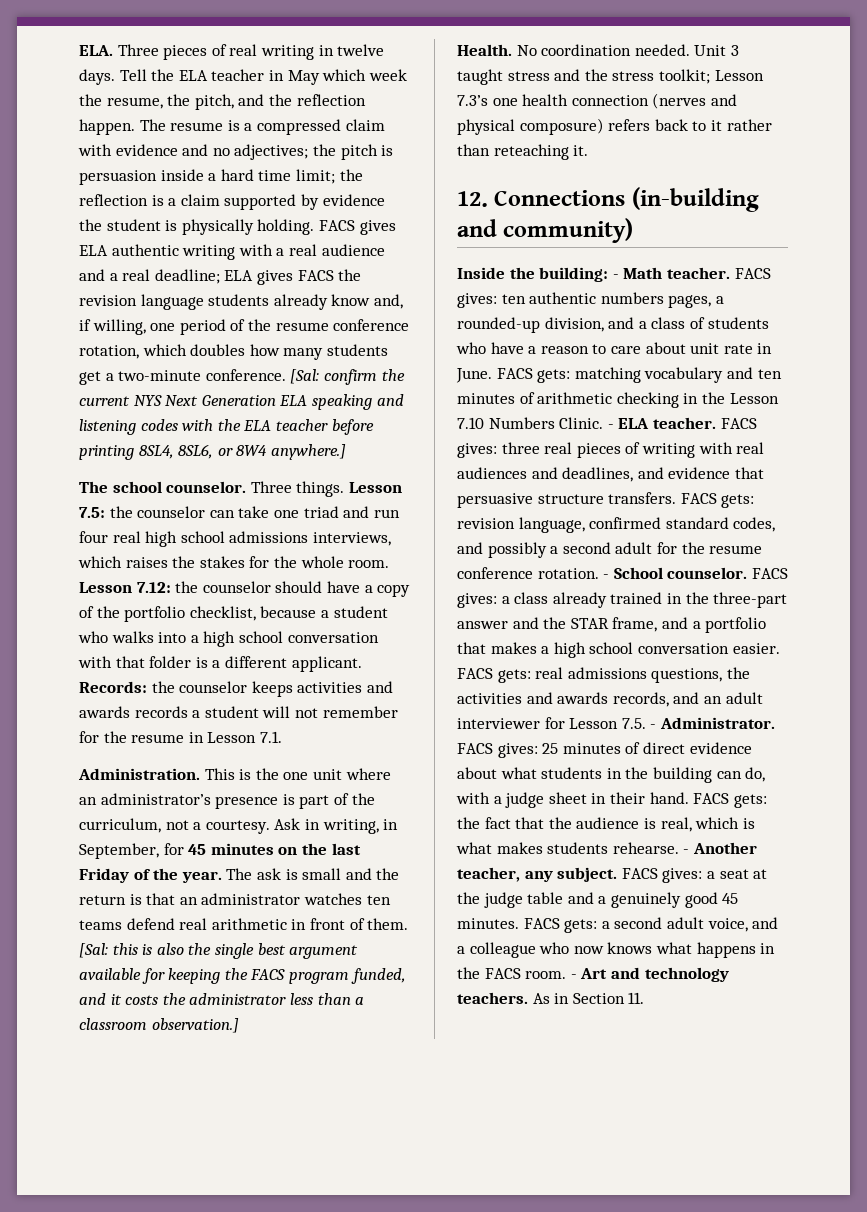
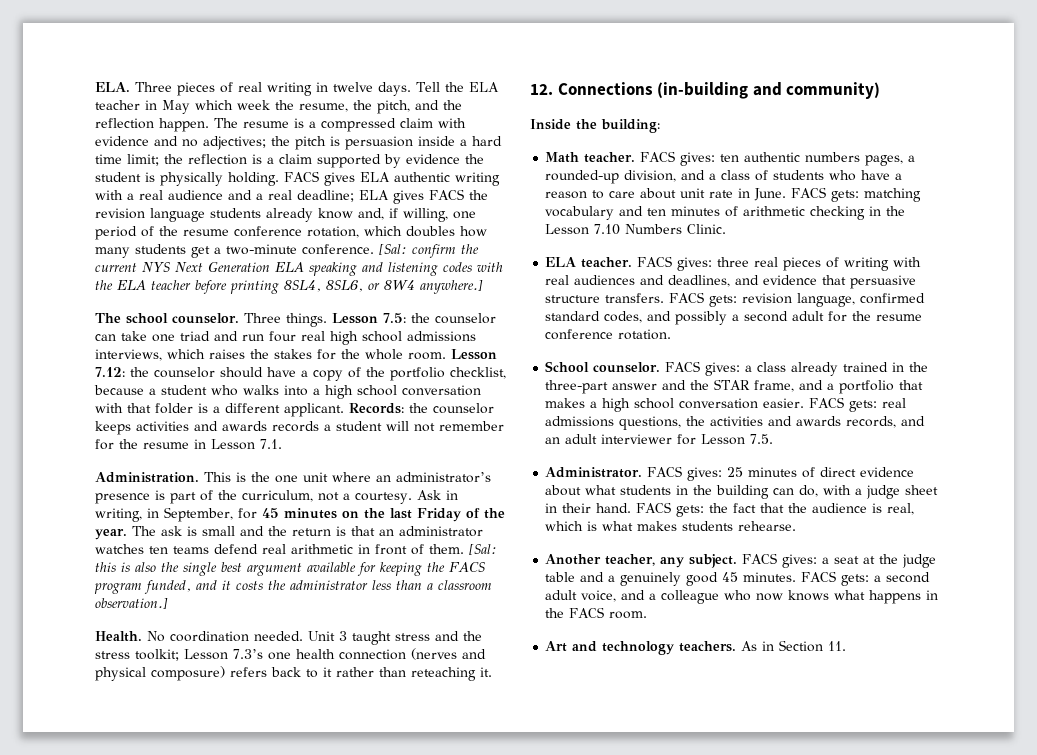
- Inside the building: - Math teacher.
+ Inside the building:
+ Math teacher.
- FACS gets: matching vocabulary and ten minutes of arithmetic checking in the Lesson 7.10 Numbers Clinic. - ELA teacher.
+ FACS gets: matching vocabulary and ten minutes of arithmetic checking in the Lesson 7.10 Numbers Clinic.
+ ELA teacher.
- FACS gets: revision language, confirmed standard codes, and possibly a second adult for the resume conference rotation. - School counselor.
+ FACS gets: revision language, confirmed standard codes, and possibly a second adult for the resume conference rotation.
+ School counselor.
- FACS gets: real admissions questions, the activities and awards records, and an adult interviewer for Lesson 7.5. - Administrator.
+ FACS gets: real admissions questions, the activities and awards records, and an adult interviewer for Lesson 7.5.
+ Administrator.
- FACS gets: the fact that the audience is real, which is what makes students rehearse. - Another teacher, any subject.
+ FACS gets: the fact that the audience is real, which is what makes students rehearse.
+ Another teacher, any subject.
- FACS gets: a second adult voice, and a colleague who now knows what happens in the FACS room. - Art and technology teachers.
+ FACS gets: a second adult voice, and a colleague who now knows what happens in the FACS room.
+ Art and technology teachers.

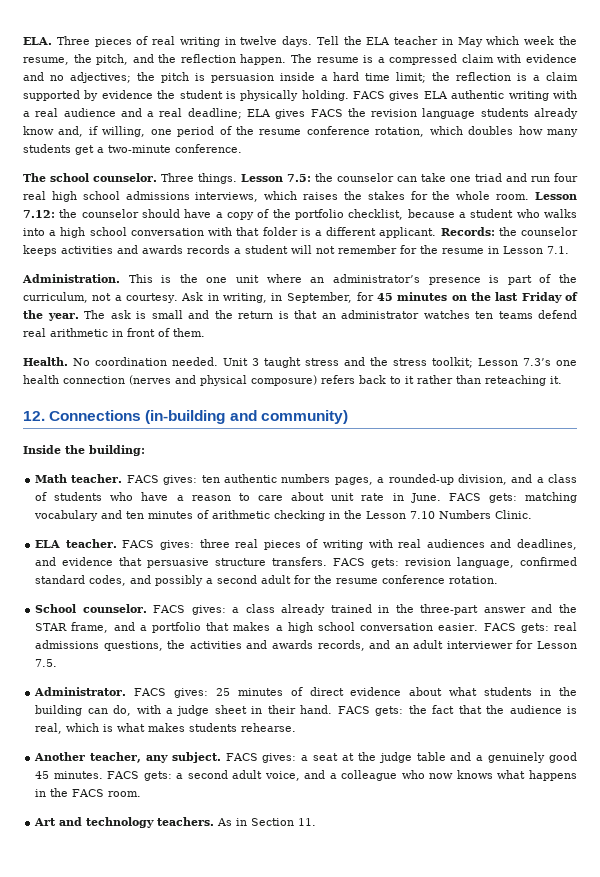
- [Sal: confirm the current NYS Next Generation ELA speaking and listening codes with the ELA teacher before printing 8SL4, 8SL6, or 8W4 anywhere.]
- [Sal: this is also the single best argument available for keeping the FACS program funded, and it costs the administrator less than a classroom observation.]

